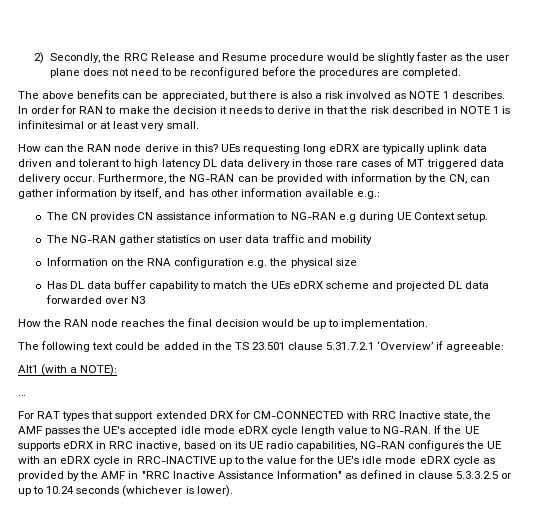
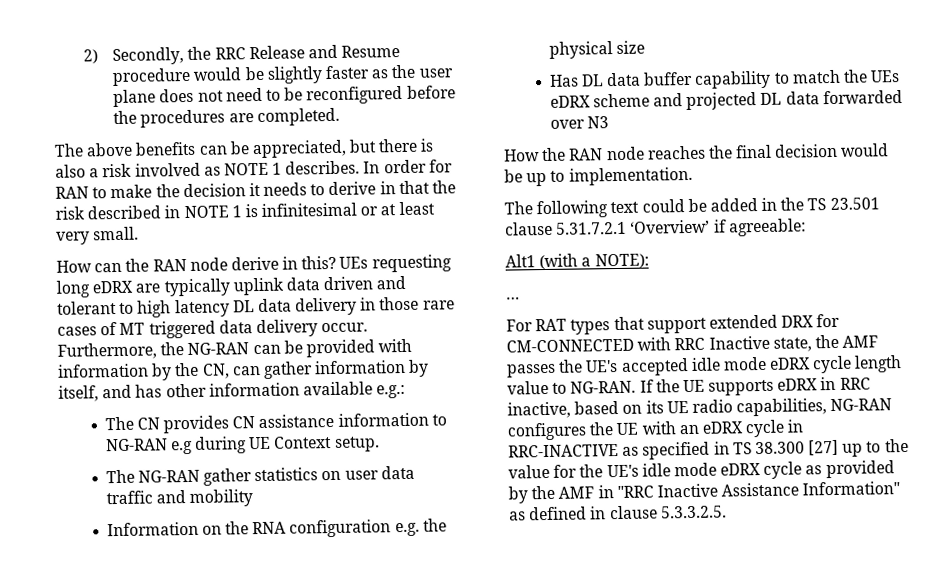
- If the UE supports eDRX in RRC inactive, based on its UE radio capabilities, NG-RAN configures the UE with an eDRX cycle in RRC-INACTIVE up to the value for the UE's idle mode eDRX cycle as provided by the AMF in "RRC Inactive Assistance Information" as defined in clause 5.3.3.2.5 or up to 10.24 seconds (whichever is lower).
+ If the UE supports eDRX in RRC inactive, based on its UE radio capabilities, NG-RAN configures the UE with an eDRX cycle in RRC-INACTIVE as specified in TS 38.300 [27] up to the value for the UE's idle mode eDRX cycle as provided by the AMF in "RRC Inactive Assistance Information" as defined in clause 5.3.3.2.5.

